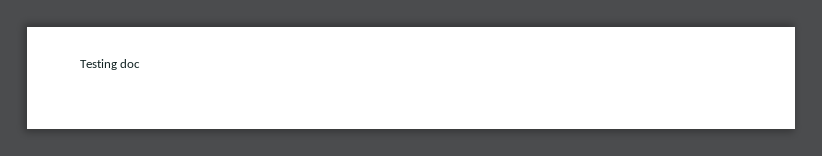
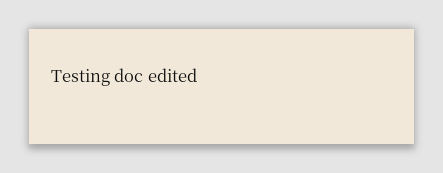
- Testing doc
+ Testing doc edited

